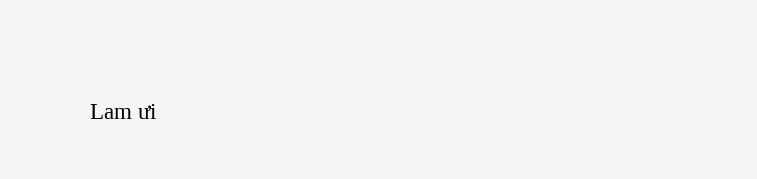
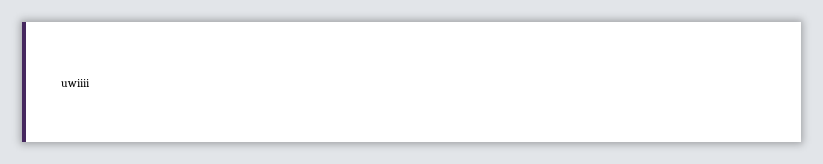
- Lam ưi
+ uwiiii

